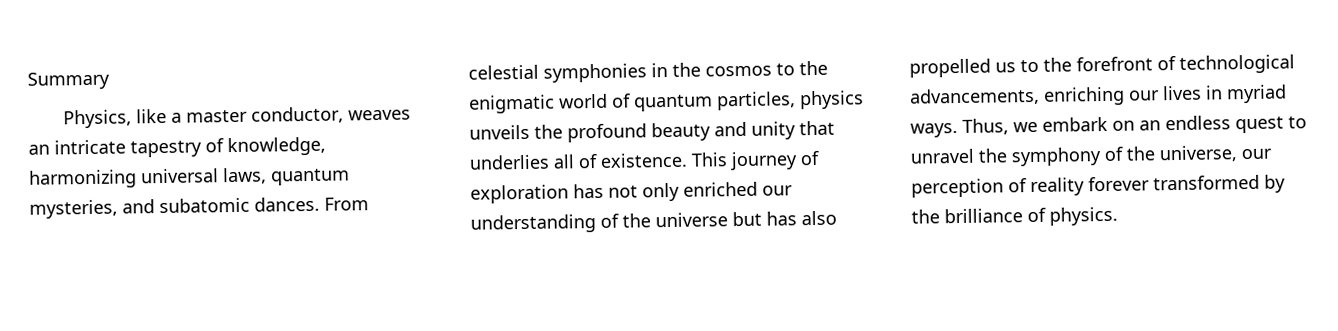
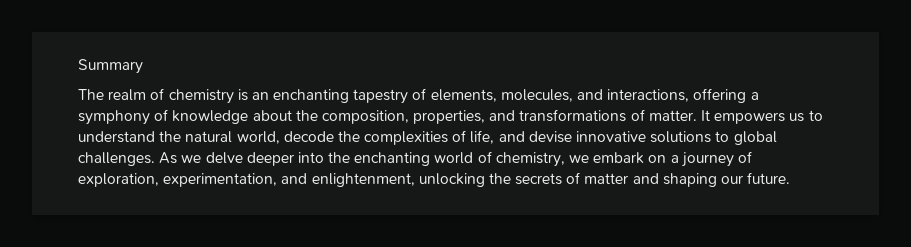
- Physics, like a master conductor, weaves an intricate tapestry of knowledge, harmonizing universal laws, quantum mysteries, and subatomic dances. From celestial symphonies in the cosmos to the enigmatic world of quantum particles, physics unveils the profound beauty and unity that underlies all of existence. This journey of exploration has not only enriched our understanding of the universe but has also propelled us to the forefront of technological advancements, enriching our lives in myriad ways. Thus, we embark on an endless quest to unravel the symphony of the universe, our perception of reality forever transformed by the brilliance of physics.
+ The realm of chemistry is an enchanting tapestry of elements, molecules, and interactions, offering a symphony of knowledge about the composition, properties, and transformations of matter. It empowers us to understand the natural world, decode the complexities of life, and devise innovative solutions to global challenges. As we delve deeper into the enchanting world of chemistry, we embark on a journey of exploration, experimentation, and enlightenment, unlocking the secrets of matter and shaping our future.

